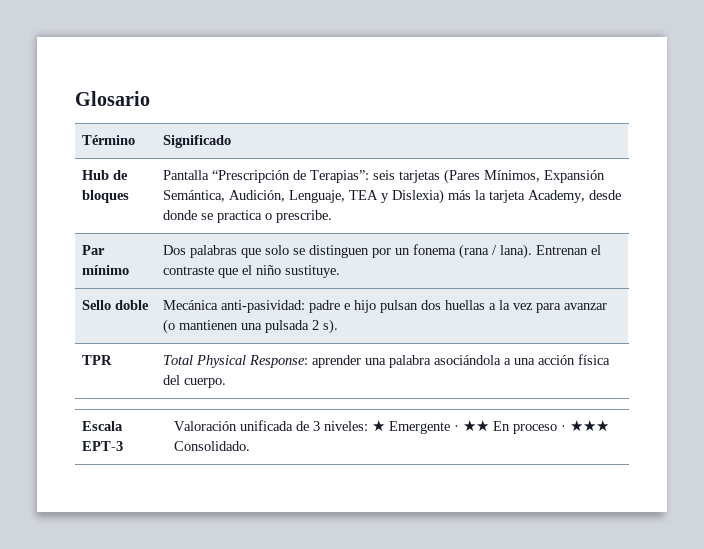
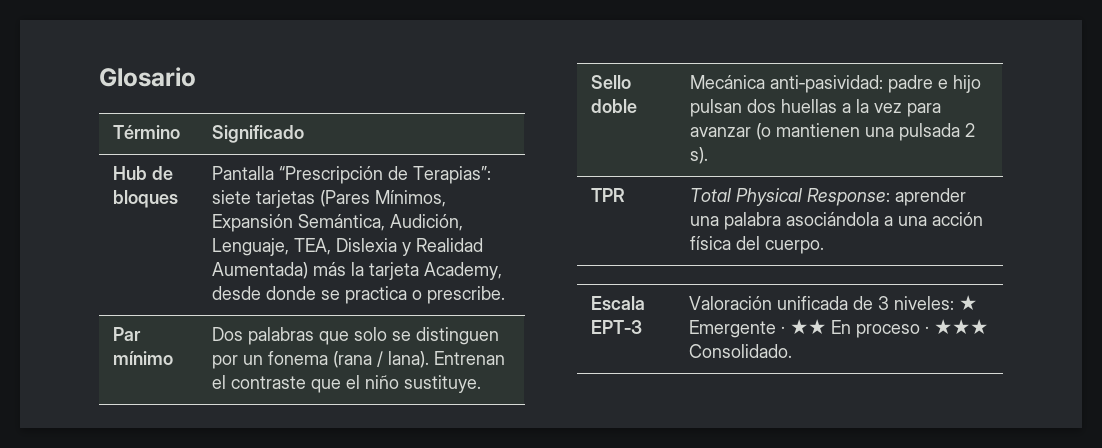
- Hub de bloques | Pantalla “Prescripción de Terapias”: seis tarjetas (Pares Mínimos, Expansión Semántica, Audición, Lenguaje, TEA y Dislexia) más la tarjeta Academy, desde donde se practica o prescribe.
+ Hub de bloques | Pantalla “Prescripción de Terapias”: siete tarjetas (Pares Mínimos, Expansión Semántica, Audición, Lenguaje, TEA, Dislexia y Realidad Aumentada) más la tarjeta Academy, desde donde se practica o prescribe.

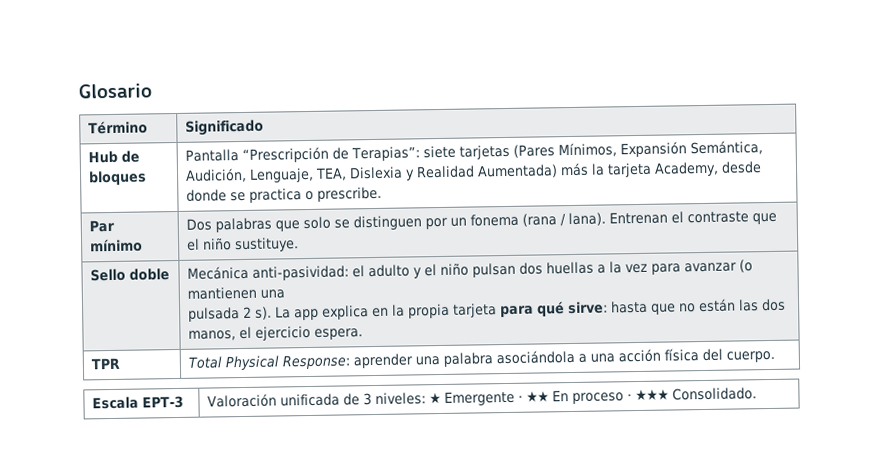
- Mecánica anti‑pasividad: padre e hijo pulsan dos huellas a la vez para avanzar (o mantienen una pulsada 2 s).
+ Mecánica anti‑pasividad: el adulto y el niño pulsan dos huellas a la vez para avanzar (o mantienen una
+ pulsada 2 s). La app explica en la propia tarjeta para qué sirve: hasta que no están las dos manos, el ejercicio espera.

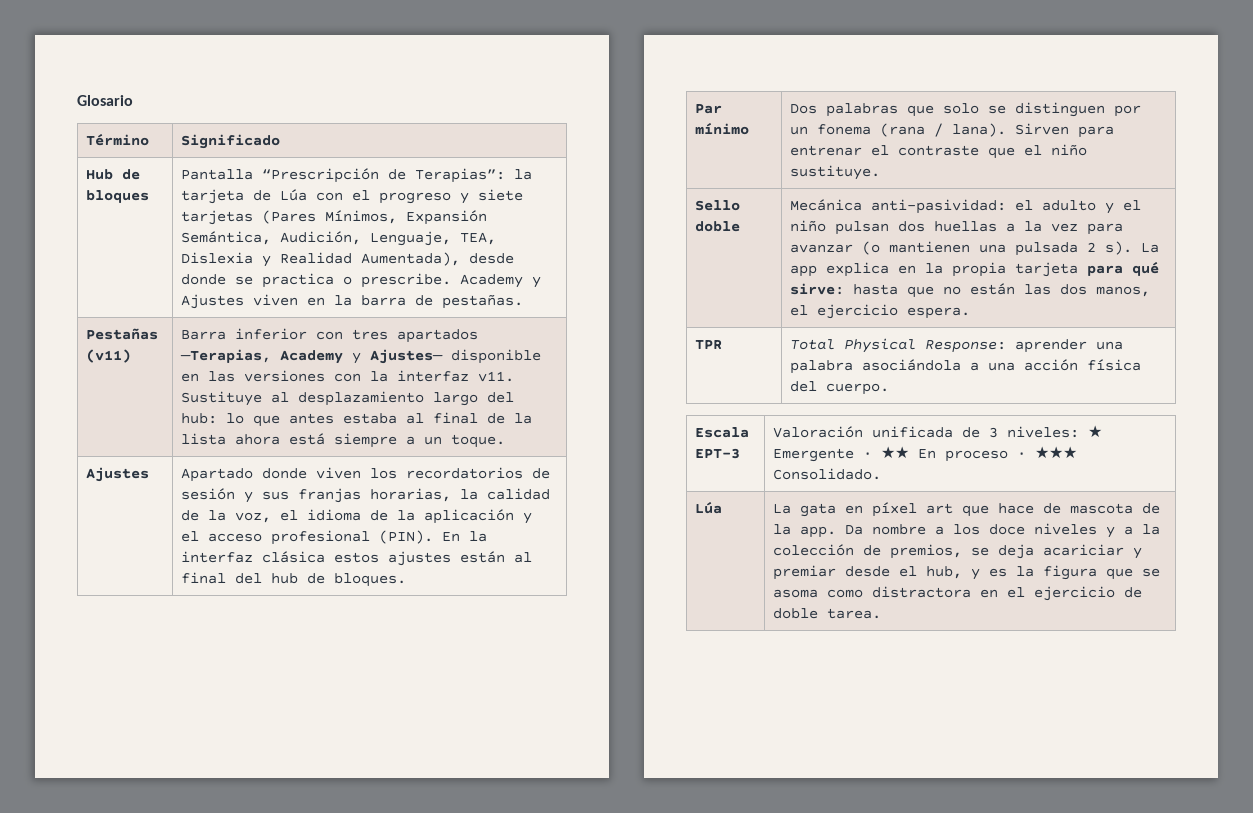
- Pantalla “Prescripción de Terapias”: siete tarjetas (Pares Mínimos, Expansión Semántica, Audición, Lenguaje, TEA, Dislexia y Realidad Aumentada) más la tarjeta Academy, desde donde se practica o prescribe.
+ Pantalla “Prescripción de Terapias”: la tarjeta de Lúa con el progreso y siete tarjetas (Pares Mínimos, Expansión Semántica, Audición, Lenguaje, TEA, Dislexia y Realidad Aumentada), desde donde se practica o prescribe. Academy y Ajustes viven en la barra de pestañas.
+ Pestañas (v11) | Barra inferior con tres apartados —Terapias, Academy y Ajustes— disponible en las versiones con la interfaz v11. Sustituye al desplazamiento largo del hub: lo que antes estaba al final de la lista ahora está siempre a un toque.
+ Ajustes | Apartado donde viven los recordatorios de sesión y sus franjas horarias, la calidad de la voz, el idioma de la aplicación y el acceso profesional (PIN). En la interfaz clásica estos ajustes están al final del hub de bloques.
- Par mínimo | Dos palabras que solo se distinguen por un fonema (rana / lana). Entrenan el contraste que el niño sustituye.
+ Par mínimo | Dos palabras que solo se distinguen por un fonema (rana / lana). Sirven para entrenar el contraste que el niño sustituye.
- Mecánica anti‑pasividad: el adulto y el niño pulsan dos huellas a la vez para avanzar (o mantienen una
- pulsada 2 s).
+ Mecánica anti‑pasividad: el adulto y el niño pulsan dos huellas a la vez para avanzar (o mantienen una pulsada 2 s).
+ Lúa | La gata en píxel art que hace de mascota de la app. Da nombre a los doce niveles y a la colección de premios, se deja acariciar y premiar desde el hub, y es la figura que se asoma como distractora en el ejercicio de doble tarea.

